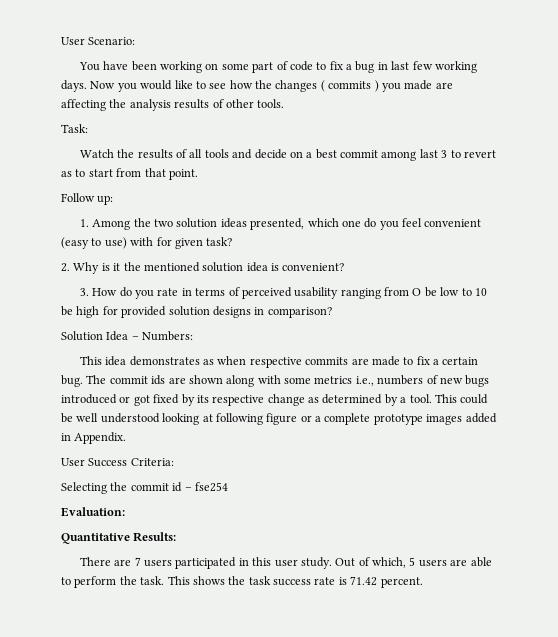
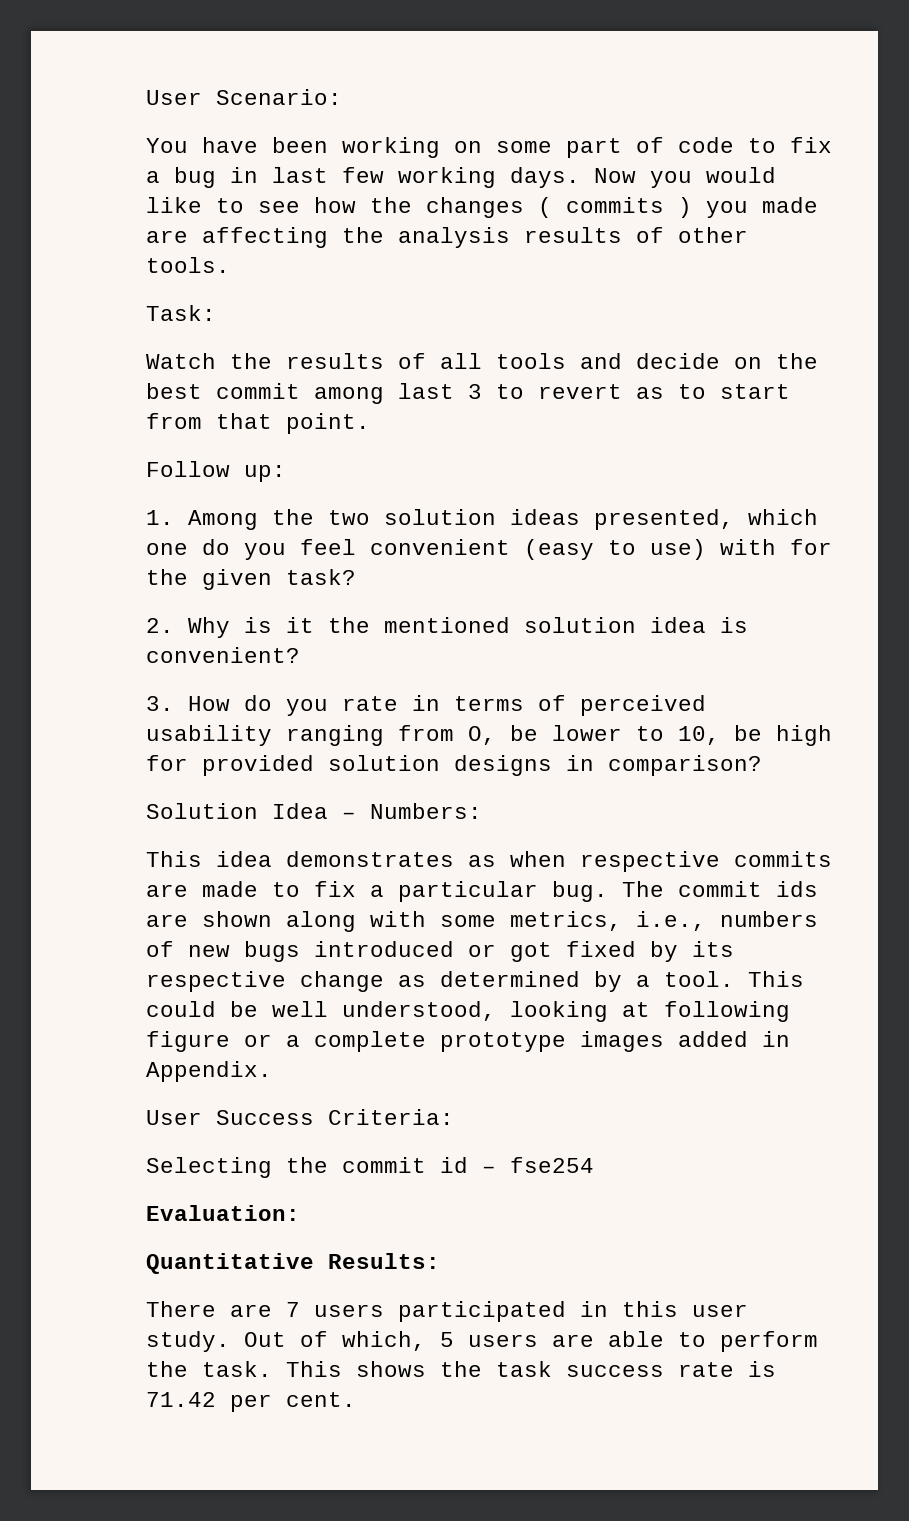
- Watch the results of all tools and decide on a best commit among last 3 to revert as to start from that point.
+ Watch the results of all tools and decide on the best commit among last 3 to revert as to start from that point.
- 1. Among the two solution ideas presented, which one do you feel convenient (easy to use) with for given task?
+ 1. Among the two solution ideas presented, which one do you feel convenient (easy to use) with for the given task?
- 3. How do you rate in terms of perceived usability ranging from O be low to 10 be high for provided solution designs in comparison?
+ 3. How do you rate in terms of perceived usability ranging from O, be lower to 10, be high for provided solution designs in comparison?
- This idea demonstrates as when respective commits are made to fix a certain bug.
+ This idea demonstrates as when respective commits are made to fix a particular bug.
- The commit ids are shown along with some metrics i.e., numbers of new bugs introduced or got fixed by its respective change as determined by a tool.
+ The commit ids are shown along with some metrics, i.e., numbers of new bugs introduced or got fixed by its respective change as determined by a tool.
- This could be well understood looking at following figure or a complete prototype images added in Appendix.
+ This could be well understood, looking at following figure or a complete prototype images added in Appendix.
- This shows the task success rate is 71.42 percent.
+ This shows the task success rate is 71.42 per cent.

